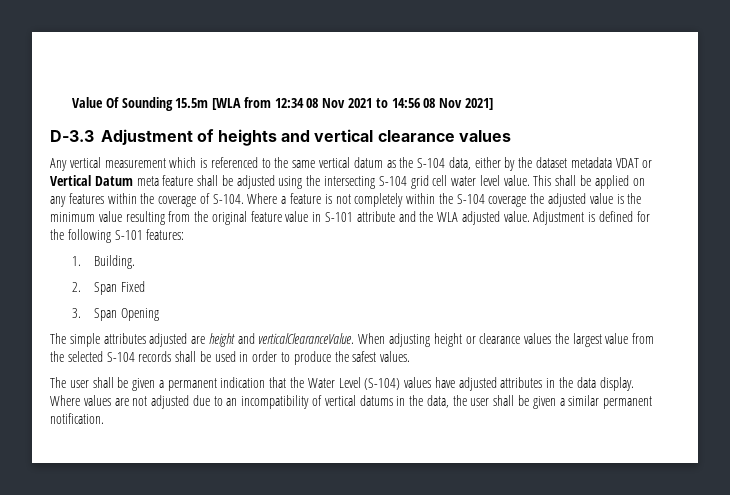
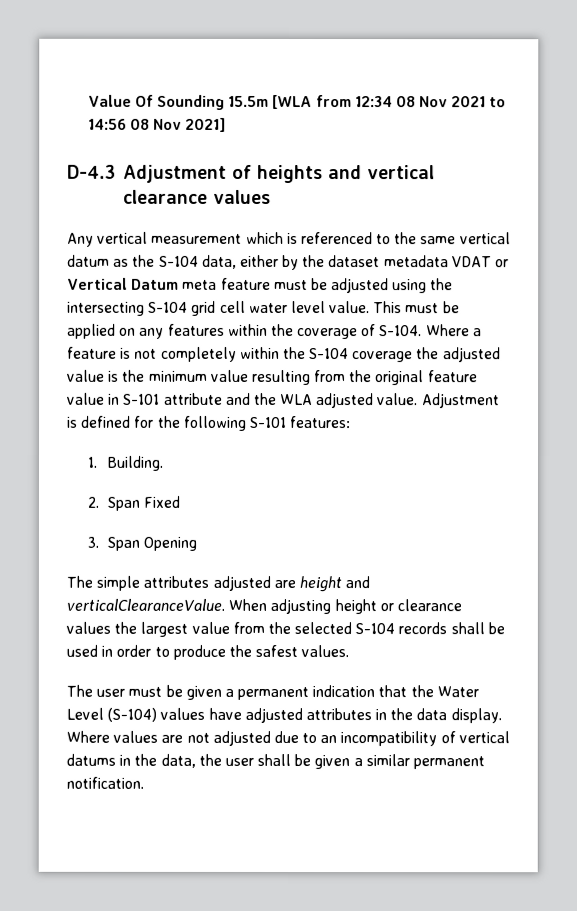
- D-3.3 Adjustment of heights and vertical clearance values
+ D-4.3 Adjustment of heights and vertical clearance values
- Any vertical measurement which is referenced to the same vertical datum as the S-104 data, either by the dataset metadata VDAT or Vertical Datum meta feature shall be adjusted using the intersecting S-104 grid cell water level value.
+ Any vertical measurement which is referenced to the same vertical datum as the S-104 data, either by the dataset metadata VDAT or Vertical Datum meta feature must be adjusted using the intersecting S-104 grid cell water level value.
- This shall be applied on any features within the coverage of S-104.
+ This must be applied on any features within the coverage of S-104.
- The user shall be given a permanent indication that the Water Level (S-104) values have adjusted attributes in the data display.
+ The user must be given a permanent indication that the Water Level (S-104) values have adjusted attributes in the data display.

